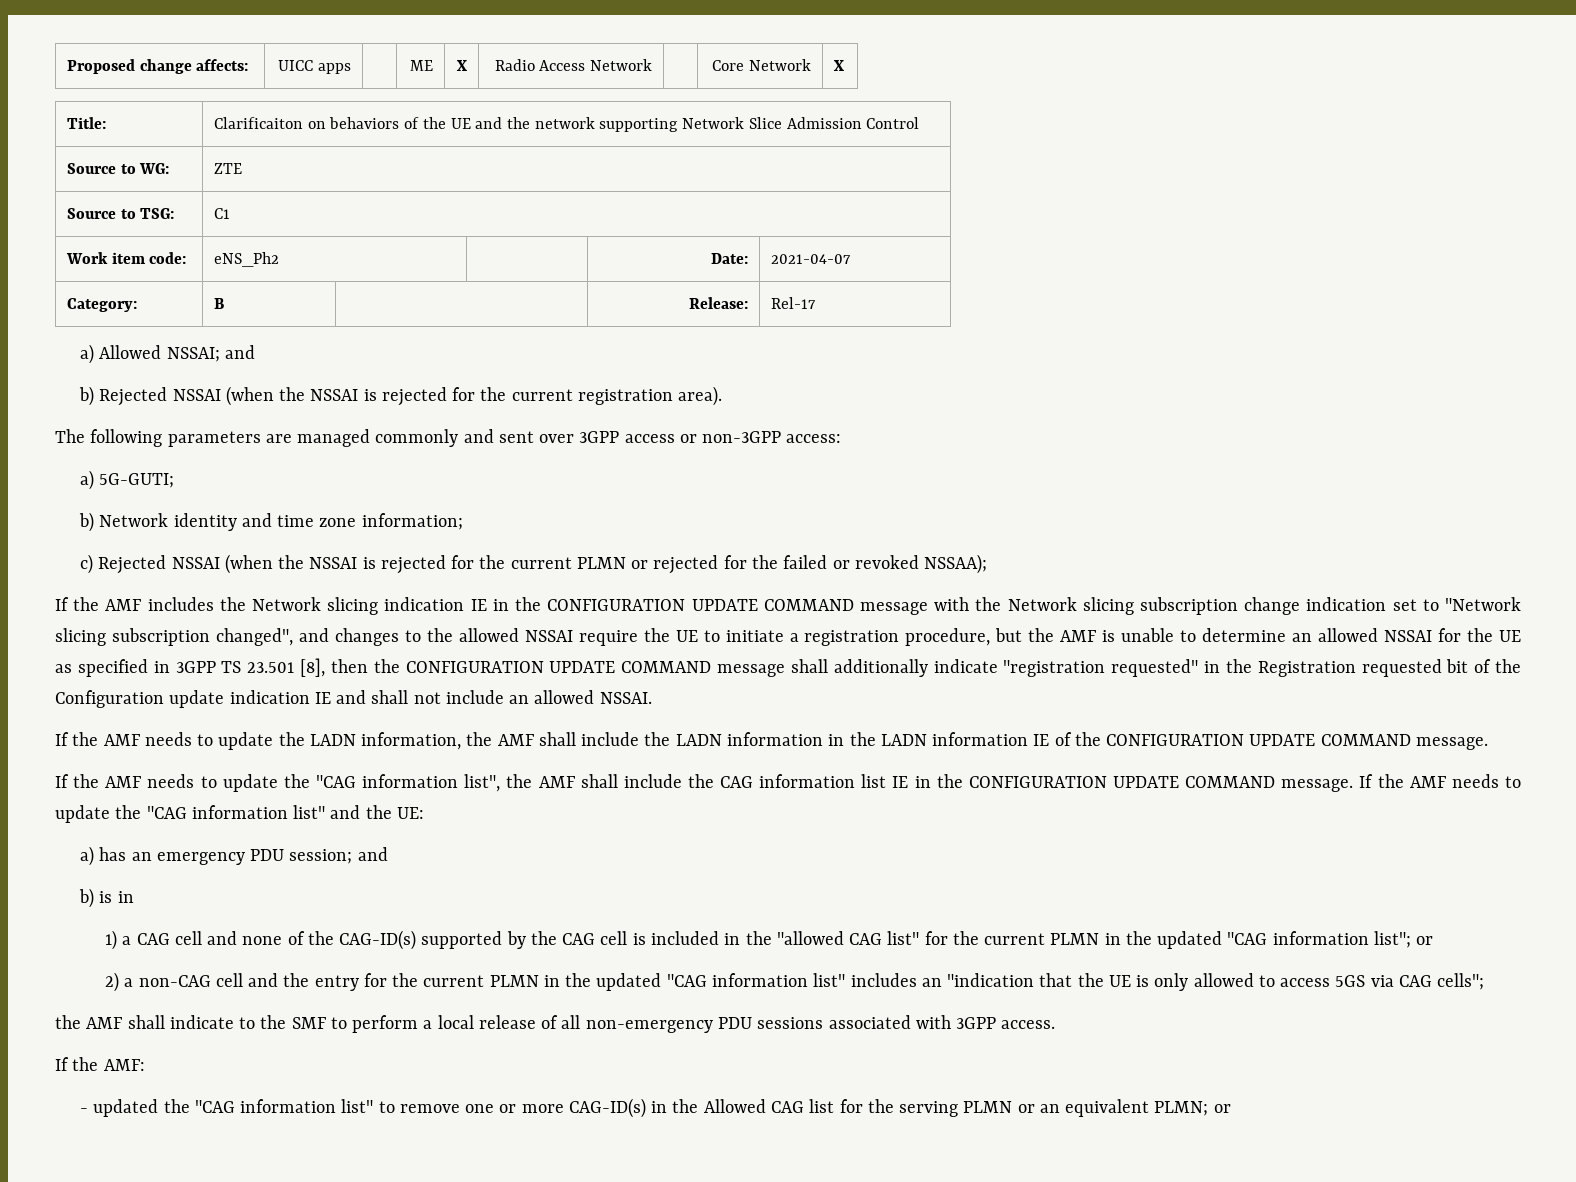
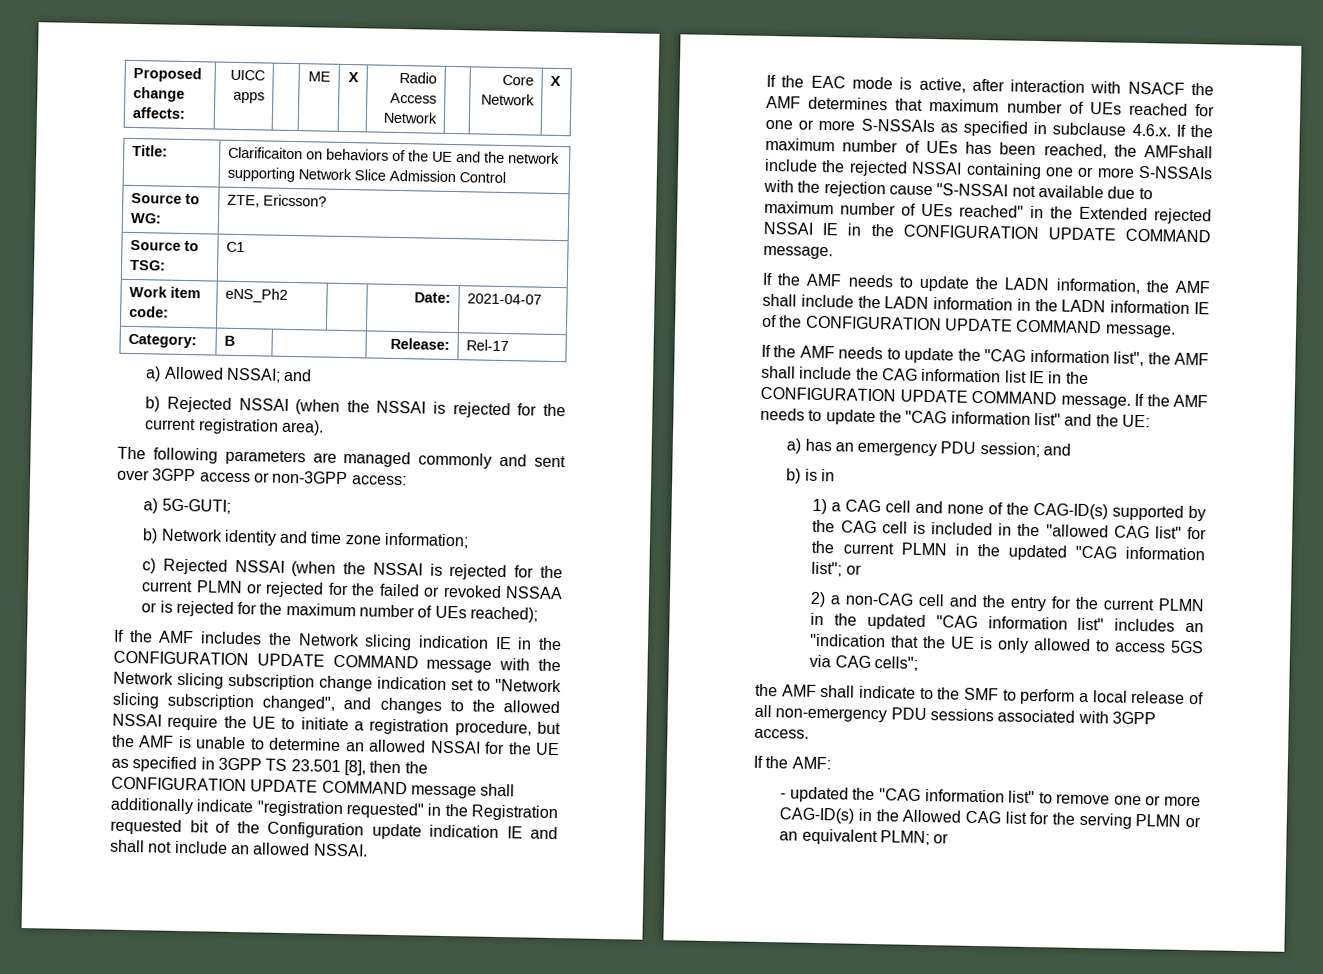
- Source to WG: | ZTE
+ Source to WG: | ZTE, Ericsson?
- c) Rejected NSSAI (when the NSSAI is rejected for the current PLMN or rejected for the failed or revoked NSSAA);
+ c) Rejected NSSAI (when the NSSAI is rejected for the current PLMN or rejected for the failed or revoked NSSAA or is rejected for the maximum number of UEs reached);
+ If the EAC mode is active, after interaction with NSACF the AMF determines that maximum number of UEs reached for one or more S-NSSAIs as specified in subclause 4.6.x. If the maximum number of UEs has been reached, the AMFshall include the rejected NSSAI containing one or more S-NSSAIs with the rejection cause "S-NSSAI not available due to maximum number of UEs reached" in the Extended rejected NSSAI IE in the CONFIGURATION UPDATE COMMAND message.

